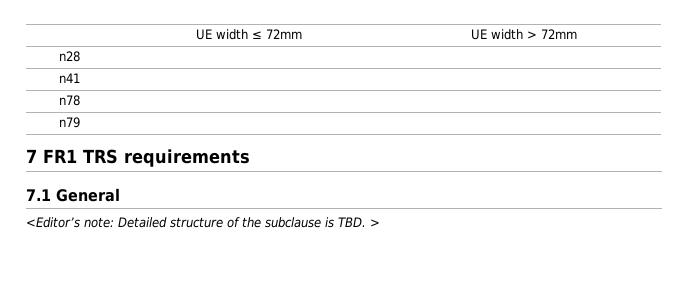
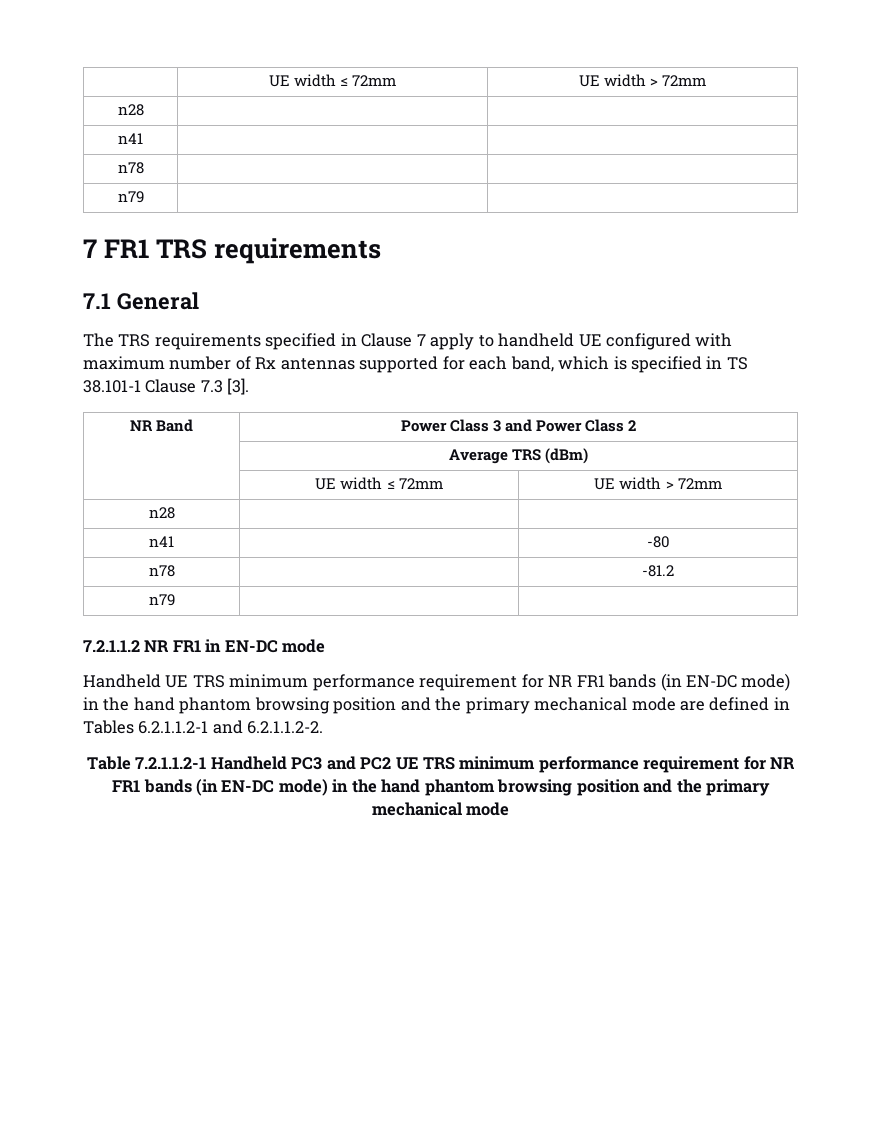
- <Editor’s note: Detailed structure of the subclause is TBD. >
+ The TRS requirements specified in Clause 7 apply to handheld UE configured with maximum number of Rx antennas supported for each band, which is specified in TS 38.101-1 Clause 7.3 [3].
+ NR Band | Power Class 3 and Power Class 2
+ | Average TRS (dBm)
+ | UE width ≤ 72mm | UE width > 72mm
+ n28 | |
+ n41 | | -80
+ n78 | | -81.2
+ n79 | |
+ 7.2.1.1.2 NR FR1 in EN-DC mode
+ Handheld UE TRS minimum performance requirement for NR FR1 bands (in EN-DC mode) in the hand phantom browsing position and the primary mechanical mode are defined in Tables 6.2.1.1.2-1 and 6.2.1.1.2-2.
+ Table 7.2.1.1.2-1 Handheld PC3 and PC2 UE TRS minimum performance requirement for NR FR1 bands (in EN-DC mode) in the hand phantom browsing position and the primary mechanical mode

